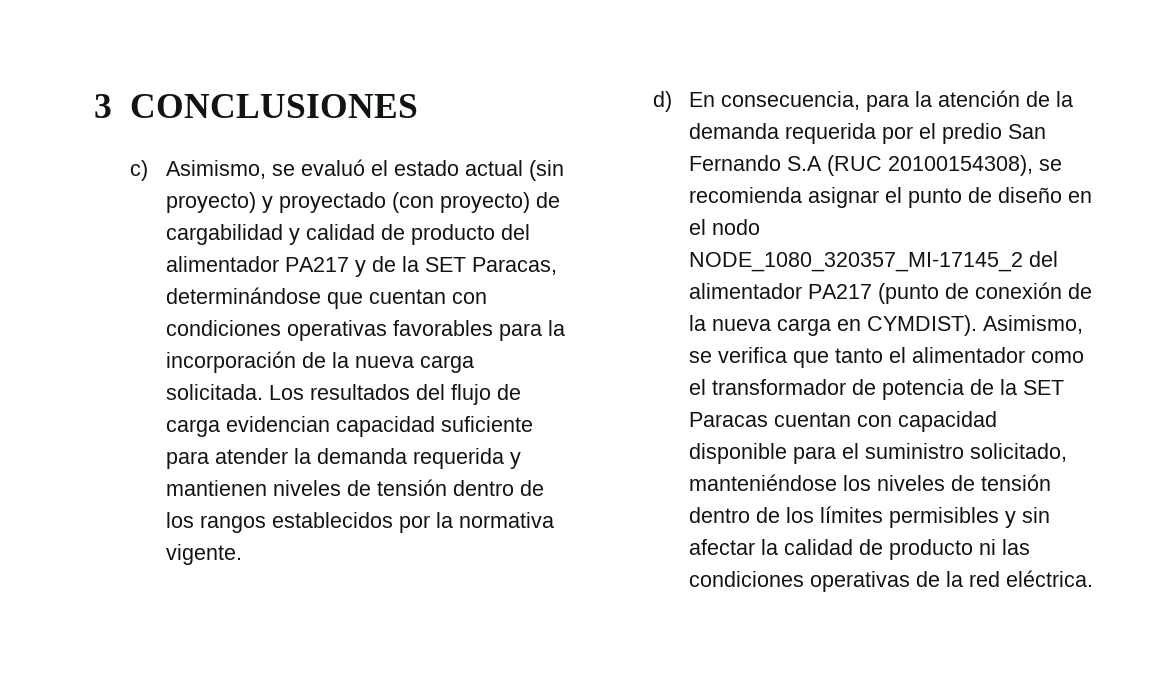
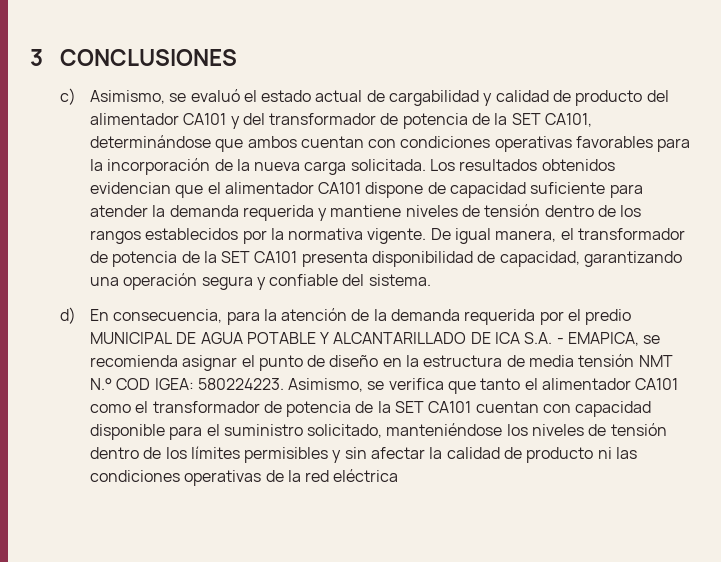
- c) Asimismo, se evaluó el estado actual (sin proyecto) y proyectado (con proyecto) de cargabilidad y calidad de producto del alimentador PA217 y de la SET Paracas, determinándose que cuentan con condiciones operativas favorables para la incorporación de la nueva carga solicitada.
+ c) Asimismo, se evaluó el estado actual de cargabilidad y calidad de producto del alimentador CA101 y del transformador de potencia de la SET CA101, determinándose que ambos cuentan con condiciones operativas favorables para la incorporación de la nueva carga solicitada.
- Los resultados del flujo de carga evidencian capacidad suficiente para atender la demanda requerida y mantienen niveles de tensión dentro de los rangos establecidos por la normativa vigente.
+ Los resultados obtenidos evidencian que el alimentador CA101 dispone de capacidad suficiente para atender la demanda requerida y mantiene niveles de tensión dentro de los rangos establecidos por la normativa vigente. De igual manera, el transformador de potencia de la SET CA101 presenta disponibilidad de capacidad, garantizando una operación segura y confiable del sistema.
- d) En consecuencia, para la atención de la demanda requerida por el predio San Fernando S.A (RUC 20100154308), se recomienda asignar el punto de diseño en el nodo NODE_1080_320357_MI-17145_2 del alimentador PA217 (punto de conexión de la nueva carga en CYMDIST).
+ d) En consecuencia, para la atención de la demanda requerida por el predio MUNICIPAL DE AGUA POTABLE Y ALCANTARILLADO DE ICA S.A. - EMAPICA, se recomienda asignar el punto de diseño en la estructura de media tensión NMT N.° COD IGEA: 580224223.
- Asimismo, se verifica que tanto el alimentador como el transformador de potencia de la SET Paracas cuentan con capacidad disponible para el suministro solicitado, manteniéndose los niveles de tensión dentro de los límites permisibles y sin afectar la calidad de producto ni las condiciones operativas de la red eléctrica.
+ Asimismo, se verifica que tanto el alimentador CA101 como el transformador de potencia de la SET CA101 cuentan con capacidad disponible para el suministro solicitado, manteniéndose los niveles de tensión dentro de los límites permisibles y sin afectar la calidad de producto ni las condiciones operativas de la red eléctrica

